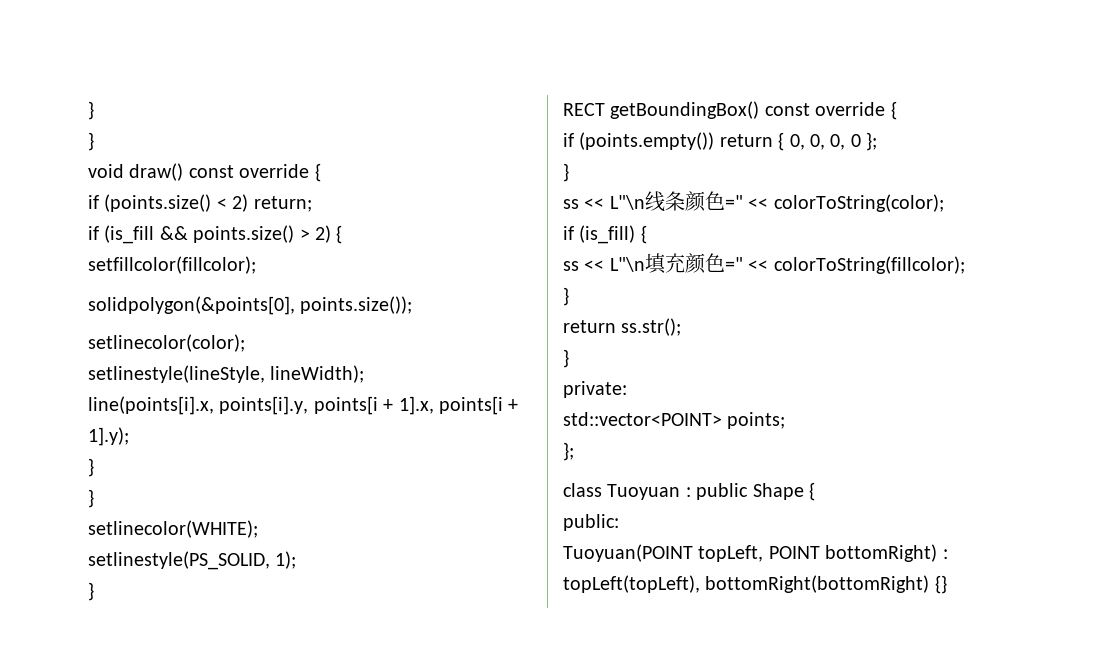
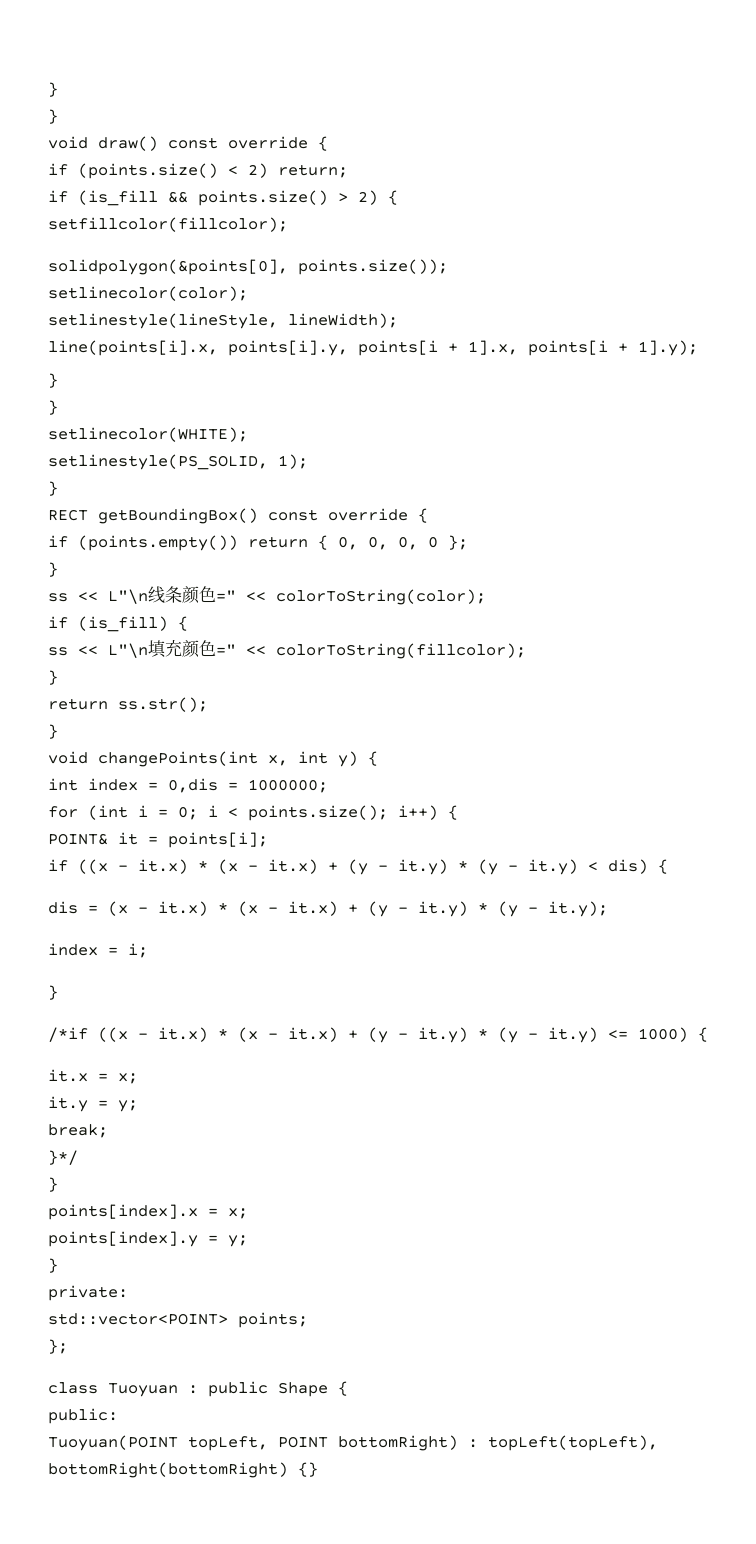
+ void changePoints(int x, int y) {
+ int index = 0,dis = 1000000;
+ for (int i = 0; i < points.size(); i++) {
+ POINT& it = points[i];
+ if ((x - it.x) * (x - it.x) + (y - it.y) * (y - it.y) < dis) {
+ dis = (x - it.x) * (x - it.x) + (y - it.y) * (y - it.y);
+ index = i;
+ }
+ /*if ((x - it.x) * (x - it.x) + (y - it.y) * (y - it.y) <= 1000) {
+ it.x = x;
+ it.y = y;
+ break;
+ }*/
+ }
+ points[index].x = x;
+ points[index].y = y;
+ }

